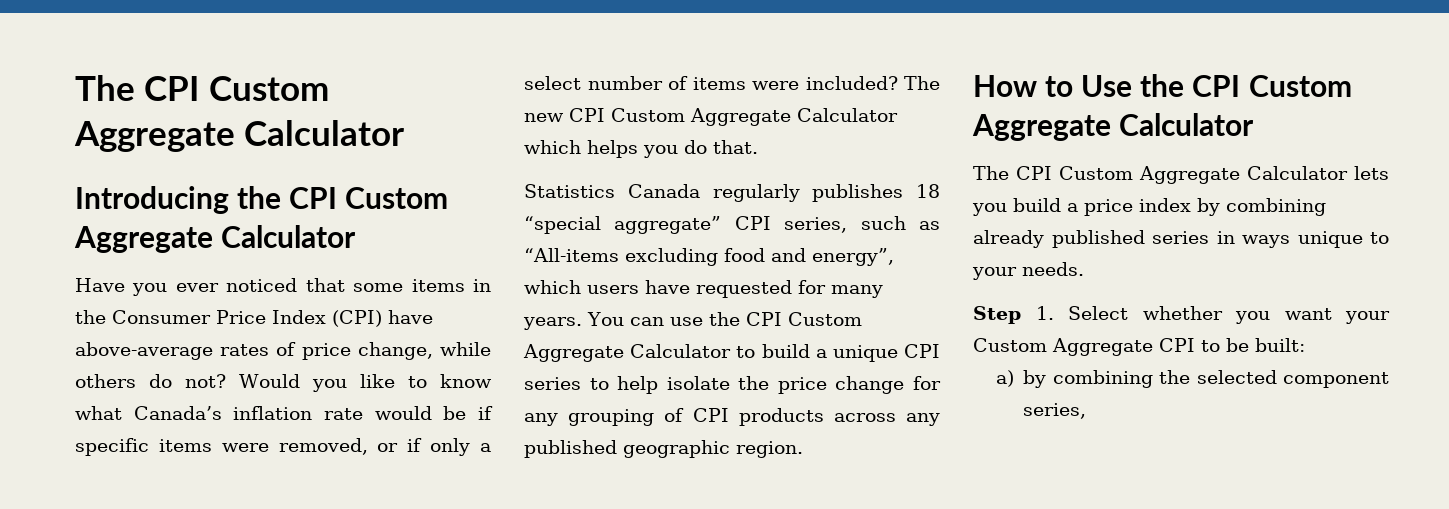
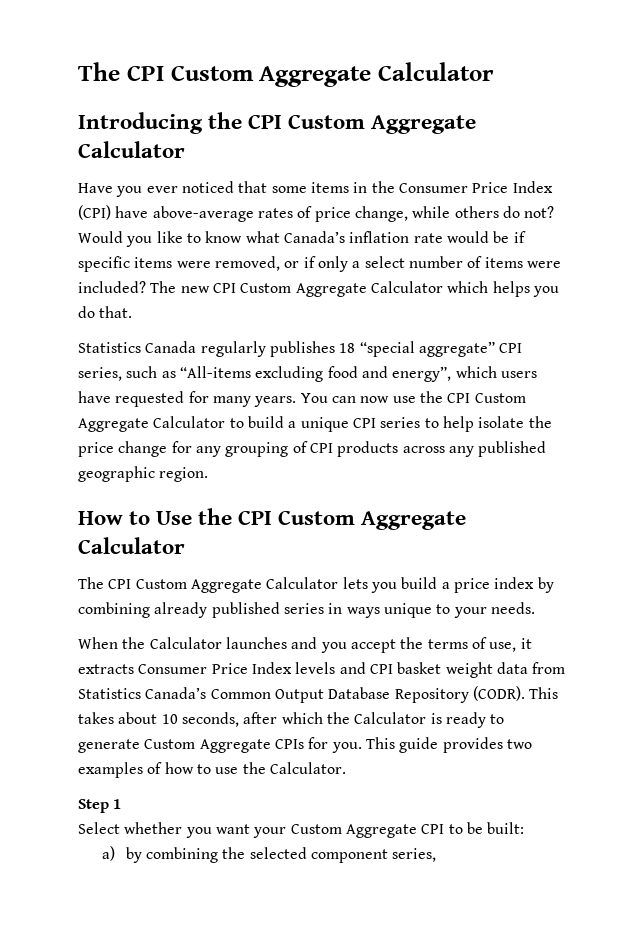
- You can use the CPI Custom Aggregate Calculator to build a unique CPI series to help isolate the price change for any grouping of CPI products across any published geographic region.
+ You can now use the CPI Custom Aggregate Calculator to build a unique CPI series to help isolate the price change for any grouping of CPI products across any published geographic region.
+ When the Calculator launches and you accept the terms of use, it extracts Consumer Price Index levels and CPI basket weight data from Statistics Canada’s Common Output Database Repository (CODR). This takes about 10 seconds, after which the Calculator is ready to generate Custom Aggregate CPIs for you. This guide provides two examples of how to use the Calculator.
- Step 1. Select whether you want your Custom Aggregate CPI to be built:
+ Step 1
+ Select whether you want your Custom Aggregate CPI to be built:

